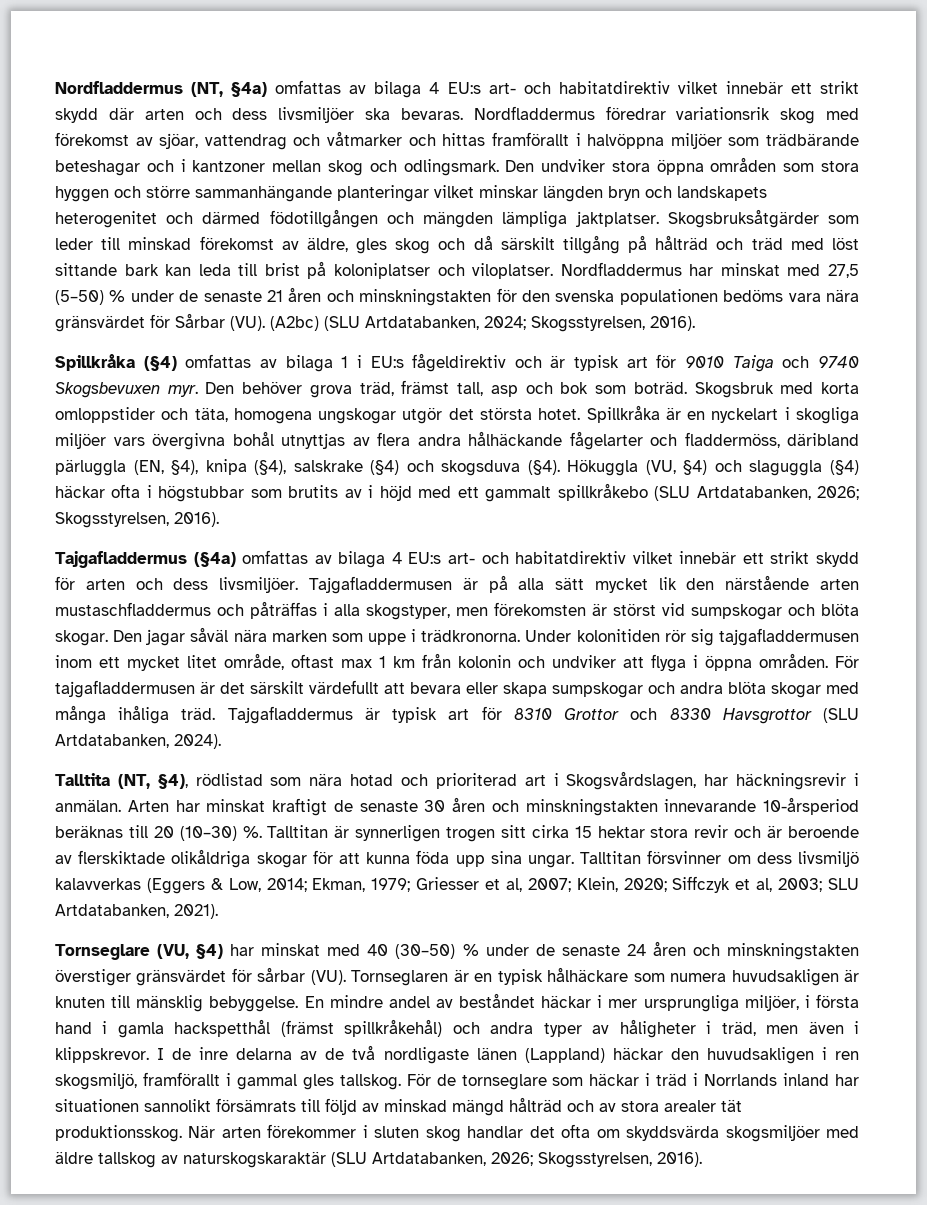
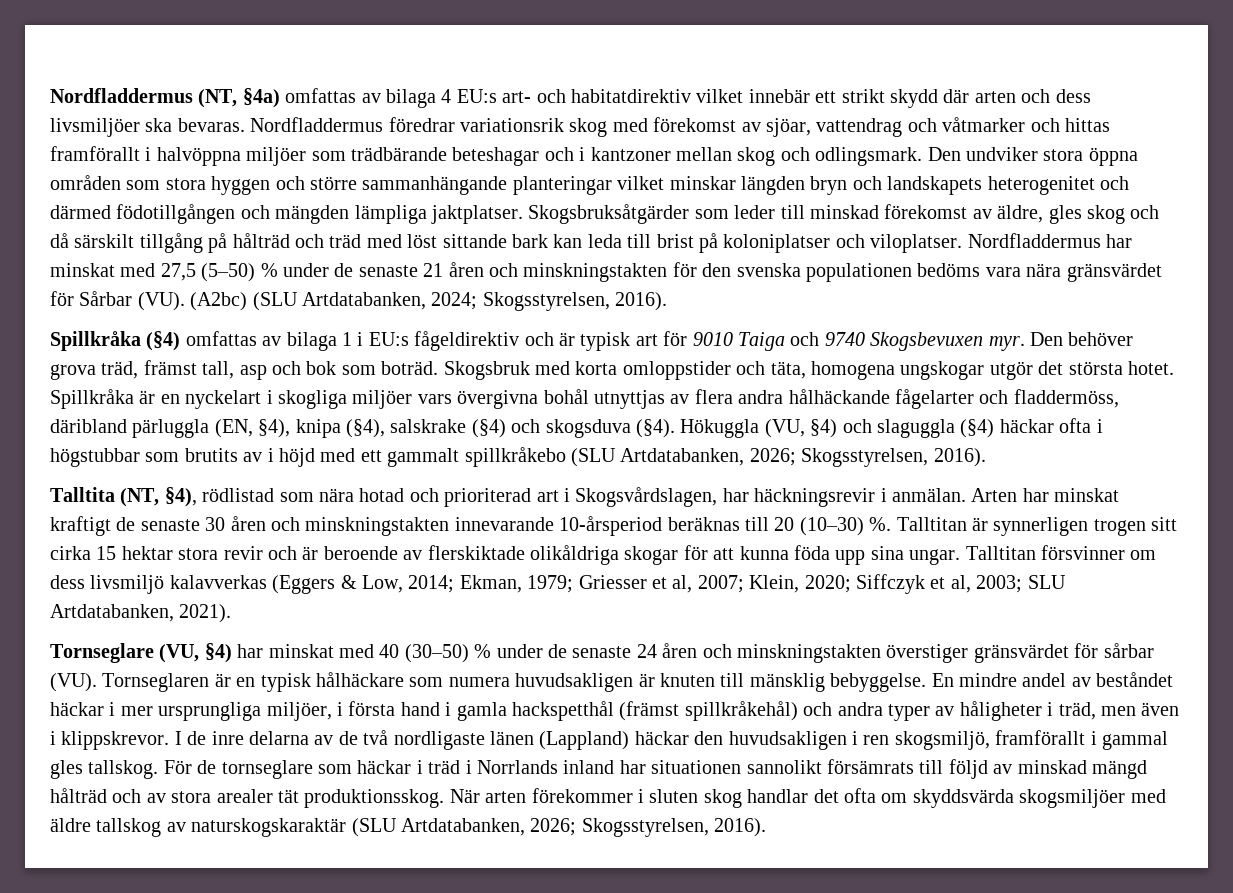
- Tajgafladdermus (§4a) omfattas av bilaga 4 EU:s art- och habitatdirektiv vilket innebär ett strikt skydd för arten och dess livsmiljöer. Tajgafladdermusen är på alla sätt mycket lik den närstående arten mustaschfladdermus och påträffas i alla skogstyper, men förekomsten är störst vid sumpskogar och blöta skogar. Den jagar såväl nära marken som uppe i trädkronorna. Under kolonitiden rör sig tajgafladdermusen inom ett mycket litet område, oftast max 1 km från kolonin och undviker att flyga i öppna områden. För tajgafladdermusen är det särskilt värdefullt att bevara eller skapa sumpskogar och andra blöta skogar med många ihåliga träd. Tajgafladdermus är typisk art för 8310 Grottor och 8330 Havsgrottor (SLU Artdatabanken, 2024).

